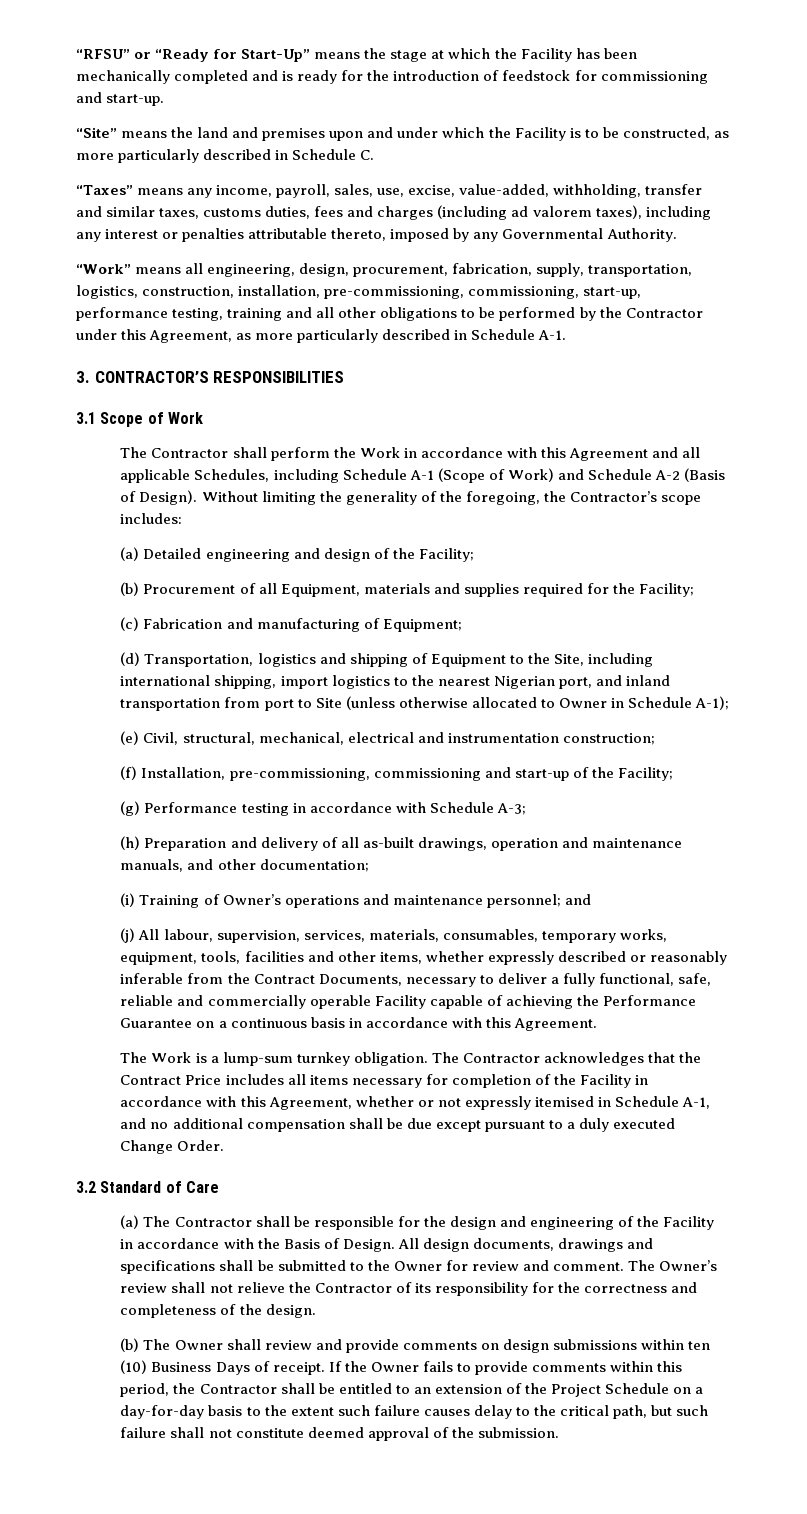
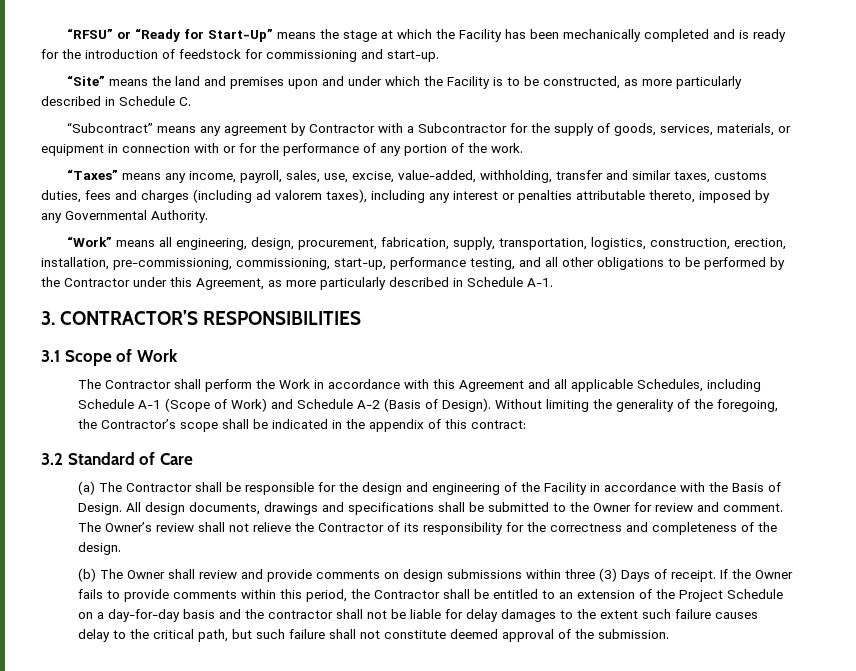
+ “Subcontract” means any agreement by Contractor with a Subcontractor for the supply of goods, services, materials, or equipment in connection with or for the performance of any portion of the work.
- “Work” means all engineering, design, procurement, fabrication, supply, transportation, logistics, construction, installation, pre-commissioning, commissioning, start-up, performance testing, training and all other obligations to be performed by the Contractor under this Agreement, as more particularly described in Schedule A-1.
+ “Work” means all engineering, design, procurement, fabrication, supply, transportation, logistics, construction, erection, installation, pre-commissioning, commissioning, start-up, performance testing, and all other obligations to be performed by the Contractor under this Agreement, as more particularly described in Schedule A-1.
- Without limiting the generality of the foregoing, the Contractor’s scope includes:
- (a) Detailed engineering and design of the Facility;
- (b) Procurement of all Equipment, materials and supplies required for the Facility;
- (c) Fabrication and manufacturing of Equipment;
- (d) Transportation, logistics and shipping of Equipment to the Site, including international shipping, import logistics to the nearest Nigerian port, and inland transportation from port to Site (unless otherwise allocated to Owner in Schedule A-1);
- (e) Civil, structural, mechanical, electrical and instrumentation construction;
- (f) Installation, pre-commissioning, commissioning and start-up of the Facility;
- (g) Performance testing in accordance with Schedule A-3;
- (h) Preparation and delivery of all as-built drawings, operation and maintenance manuals, and other documentation;
- (i) Training of Owner’s operations and maintenance personnel; and
- (j) All labour, supervision, services, materials, consumables, temporary works, equipment, tools, facilities and other items, whether expressly described or reasonably inferable from the Contract Documents, necessary to deliver a fully functional, safe, reliable and commercially operable Facility capable of achieving the Performance Guarantee on a continuous basis in accordance with this Agreement.
- The Work is a lump-sum turnkey obligation. The Contractor acknowledges that the Contract Price includes all items necessary for completion of the Facility in accordance with this Agreement, whether or not expressly itemised in Schedule A-1, and no additional compensation shall be due except pursuant to a duly executed Change Order.
+ Without limiting the generality of the foregoing, the Contractor’s scope shall be indicated in the appendix of this contract:
- (b) The Owner shall review and provide comments on design submissions within ten (10) Business Days of receipt.
+ (b) The Owner shall review and provide comments on design submissions within three (3) Days of receipt.
- If the Owner fails to provide comments within this period, the Contractor shall be entitled to an extension of the Project Schedule on a day-for-day basis to the extent such failure causes delay to the critical path, but such failure shall not constitute deemed approval of the submission.
+ If the Owner fails to provide comments within this period, the Contractor shall be entitled to an extension of the Project Schedule on a day-for-day basis and the contractor shall not be liable for delay damages to the extent such failure causes delay to the critical path, but such failure shall not constitute deemed approval of the submission.

